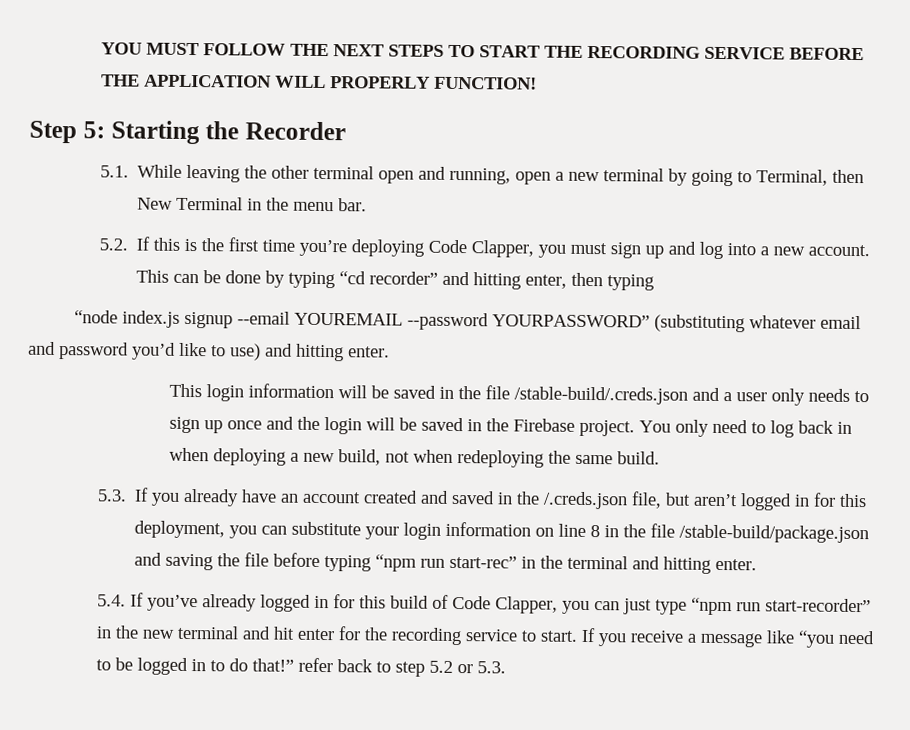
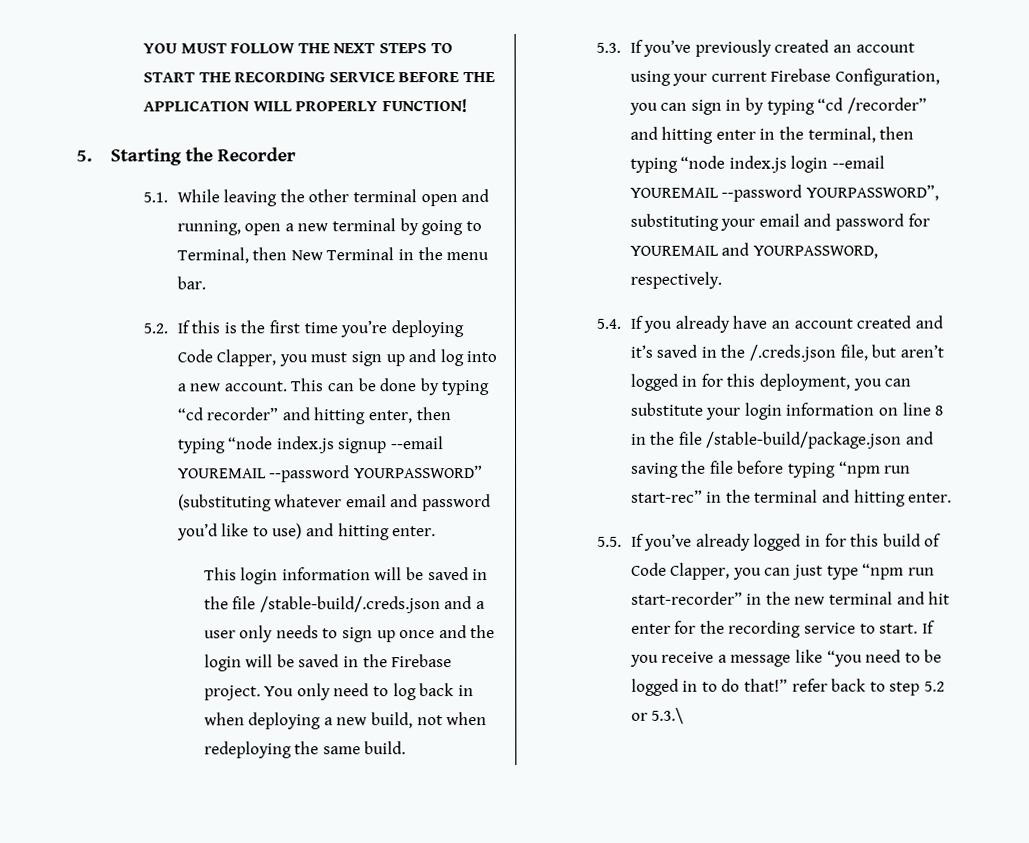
- Step 5: Starting the Recorder
+ 5. Starting the Recorder
- This can be done by typing “cd recorder” and hitting enter, then typing
- “node index.js signup --email YOUREMAIL --password YOURPASSWORD” (substituting whatever email and password you’d like to use) and hitting enter.
+ This can be done by typing “cd recorder” and hitting enter, then typing “node index.js signup --email YOUREMAIL --password YOURPASSWORD” (substituting whatever email and password you’d like to use) and hitting enter.
- 5.3. If you already have an account created and saved in the /.creds.json file, but aren’t logged in for this deployment, you can substitute your login information on line 8 in the file /stable-build/package.json and saving the file before typing “npm run start-rec” in the terminal and hitting enter.
+ 5.3. If you’ve previously created an account using your current Firebase Configuration, you can sign in by typing “cd /recorder” and hitting enter in the terminal, then typing “node index.js login --email YOUREMAIL --password YOURPASSWORD”, substituting your email and password for YOUREMAIL and YOURPASSWORD, respectively.
+ 5.4. If you already have an account created and it’s saved in the /.creds.json file, but aren’t logged in for this deployment, you can substitute your login information on line 8 in the file /stable-build/package.json and saving the file before typing “npm run start-rec” in the terminal and hitting enter.
- 5.4. If you’ve already logged in for this build of Code Clapper, you can just type “npm run start-recorder” in the new terminal and hit enter for the recording service to start.
+ 5.5. If you’ve already logged in for this build of Code Clapper, you can just type “npm run start-recorder” in the new terminal and hit enter for the recording service to start.
- If you receive a message like “you need to be logged in to do that!” refer back to step 5.2 or 5.3.
+ If you receive a message like “you need to be logged in to do that!” refer back to step 5.2 or 5.3.\

